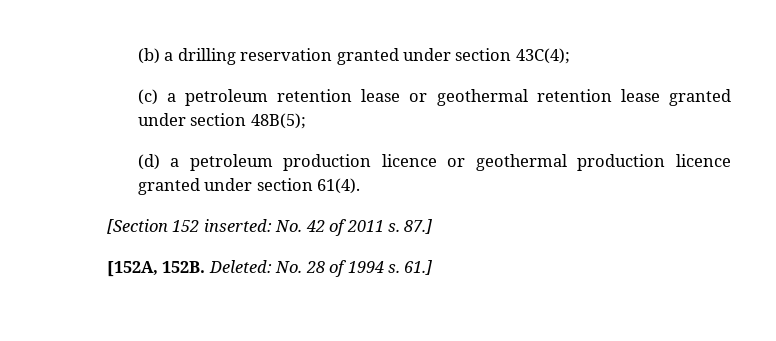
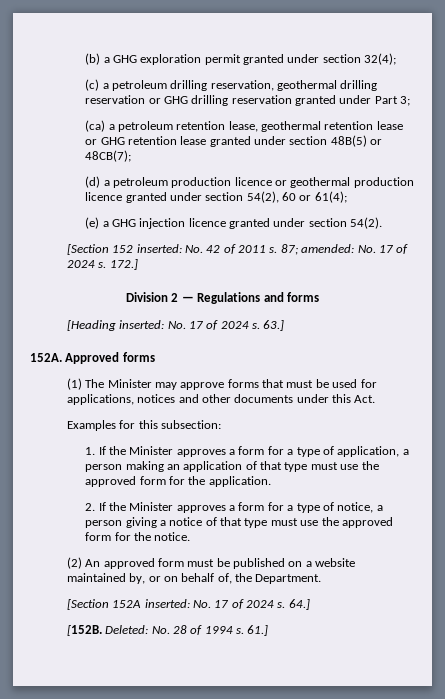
- (b) a drilling reservation granted under section 43C(4);
- (c) a petroleum retention lease or geothermal retention lease granted under section 48B(5);
+ (b) a GHG exploration permit granted under section 32(4);
+ (c) a petroleum drilling reservation, geothermal drilling reservation or GHG drilling reservation granted under Part 3;
+ (ca) a petroleum retention lease, geothermal retention lease or GHG retention lease granted under section 48B(5) or 48CB(7);
- (d) a petroleum production licence or geothermal production licence granted under section 61(4).
+ (d) a petroleum production licence or geothermal production licence granted under section 54(2), 60 or 61(4);
+ (e) a GHG injection licence granted under section 54(2).
- 87.]
- [152A, 152B.
+ 87; amended: No. 17 of 2024 s. 172.]
+ Division 2 — Regulations and forms
+ [Heading inserted: No. 17 of 2024 s. 63.]
+ 152A. Approved forms
+ (1) The Minister may approve forms that must be used for applications, notices and other documents under this Act.
+ Examples for this subsection:
+ 1. If the Minister approves a form for a type of application, a person making an application of that type must use the approved form for the application.
+ 2. If the Minister approves a form for a type of notice, a person giving a notice of that type must use the approved form for the notice.
+ (2) An approved form must be published on a website maintained by, or on behalf of, the Department.
+ [Section 152A inserted: No. 17 of 2024 s. 64.]
+ [152B.

